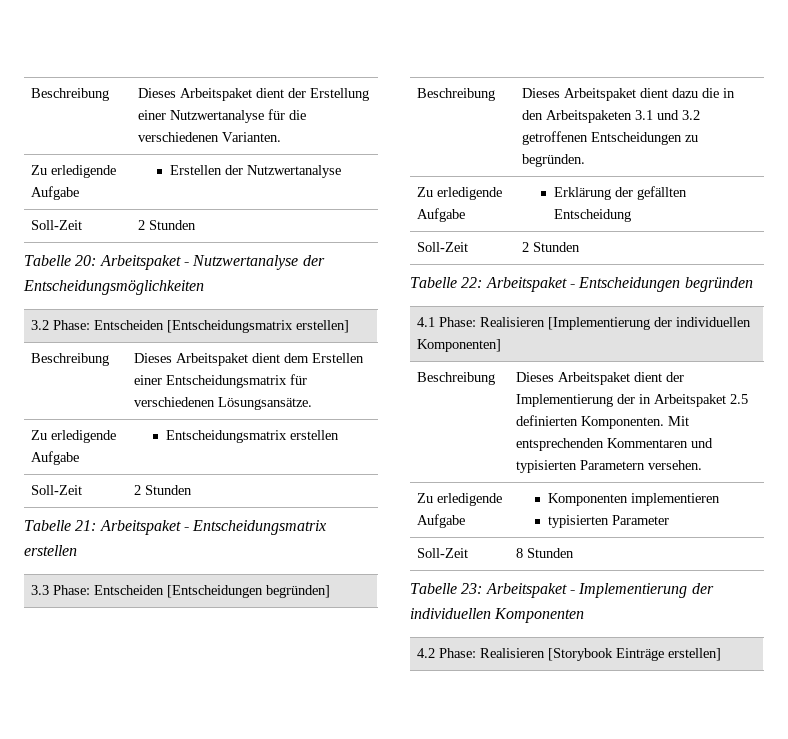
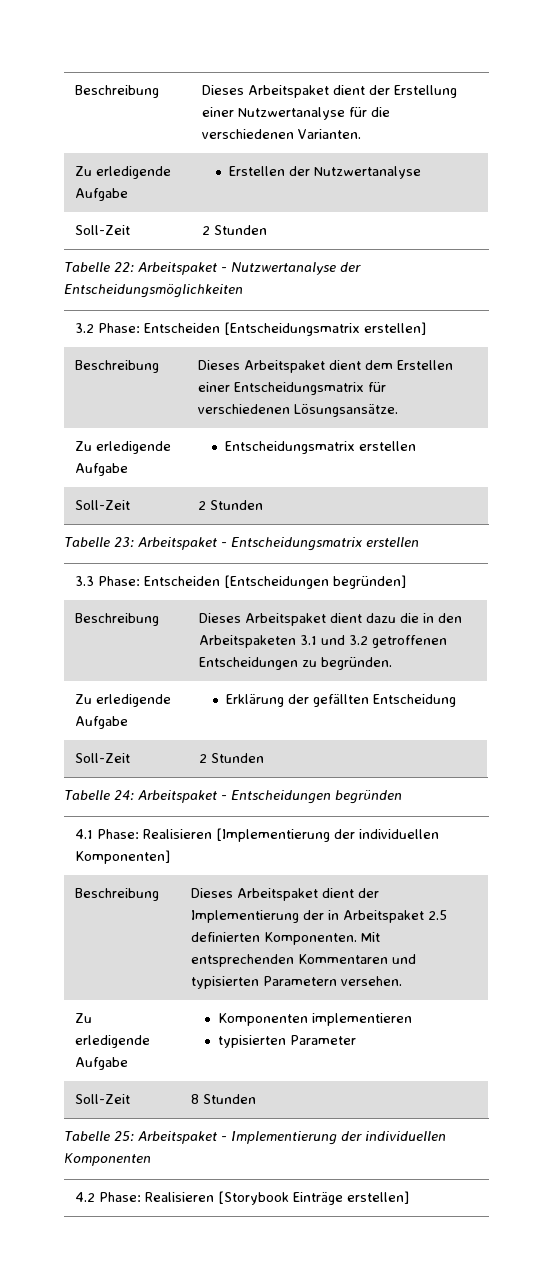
- Tabelle 20: Arbeitspaket - Nutzwertanalyse der Entscheidungsmöglichkeiten
+ Tabelle 22: Arbeitspaket - Nutzwertanalyse der Entscheidungsmöglichkeiten
- Tabelle 21: Arbeitspaket - Entscheidungsmatrix erstellen
+ Tabelle 23: Arbeitspaket - Entscheidungsmatrix erstellen
- Tabelle 22: Arbeitspaket - Entscheidungen begründen
+ Tabelle 24: Arbeitspaket - Entscheidungen begründen
- Tabelle 23: Arbeitspaket - Implementierung der individuellen Komponenten
+ Tabelle 25: Arbeitspaket - Implementierung der individuellen Komponenten

